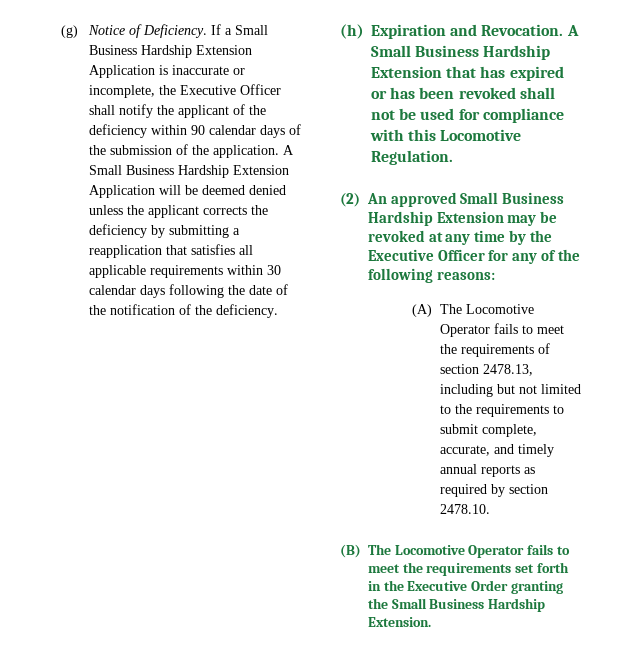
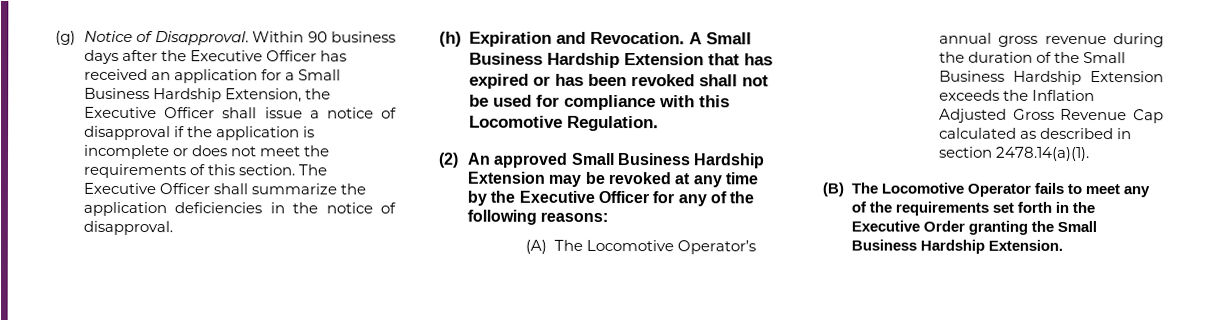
- (g) Notice of Deficiency. If a Small Business Hardship Extension Application is inaccurate or incomplete, the Executive Officer shall notify the applicant of the deficiency within 90 calendar days of the submission of the application. A Small Business Hardship Extension Application will be deemed denied unless the applicant corrects the deficiency by submitting a reapplication that satisfies all applicable requirements within 30 calendar days following the date of the notification of the deficiency.
+ (g) Notice of Disapproval. Within 90 business days after the Executive Officer has received an application for a Small Business Hardship Extension, the Executive Officer shall issue a notice of disapproval if the application is incomplete or does not meet the requirements of this section. The Executive Officer shall summarize the application deficiencies in the notice of disapproval.
- (A) The Locomotive Operator fails to meet the requirements of section 2478.13, including but not limited to the requirements to submit complete, accurate, and timely annual reports as required by section 2478.10.
+ (A) The Locomotive Operator’s annual gross revenue during the duration of the Small Business Hardship Extension exceeds the Inflation Adjusted Gross Revenue Cap calculated as described in section 2478.14(a)(1).
- (B) The Locomotive Operator fails to meet the requirements set forth in the Executive Order granting the Small Business Hardship Extension.
+ (B) The Locomotive Operator fails to meet any of the requirements set forth in the Executive Order granting the Small Business Hardship Extension.

